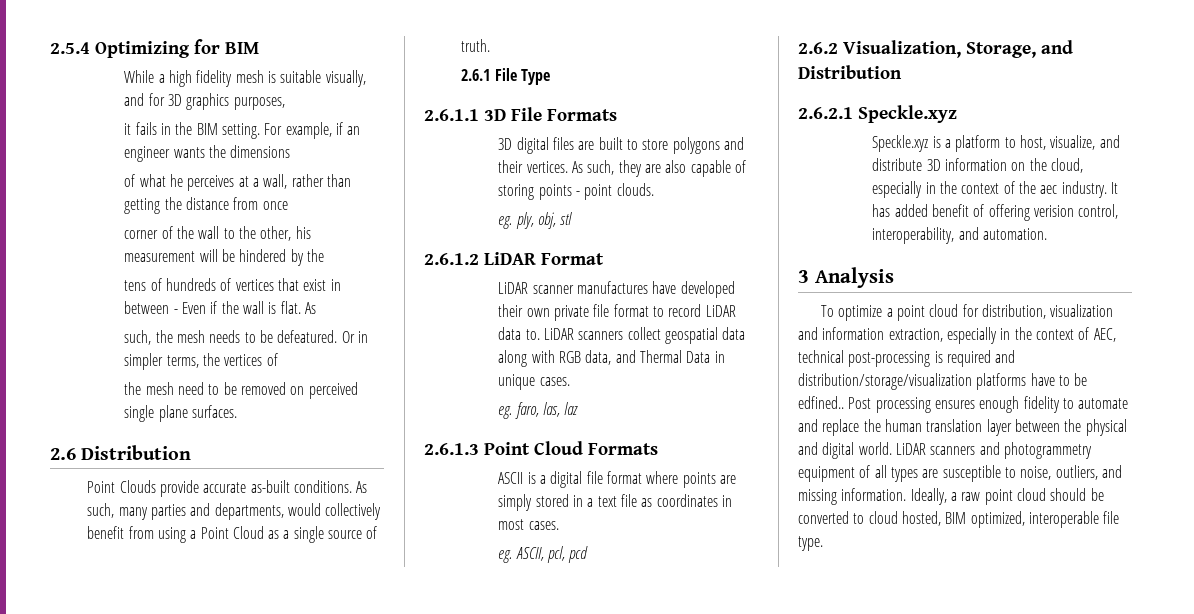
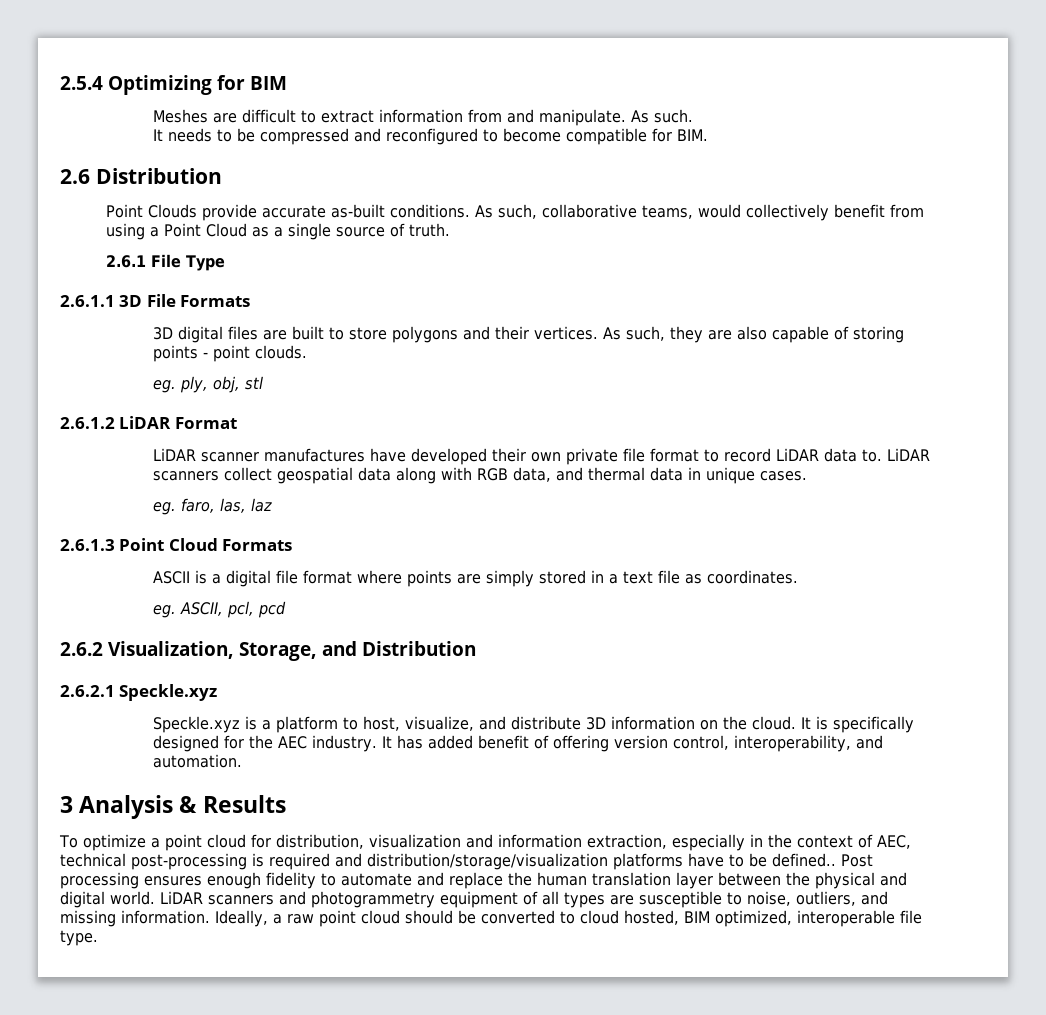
- While a high fidelity mesh is suitable visually, and for 3D graphics purposes,
- it fails in the BIM setting. For example, if an engineer wants the dimensions
- of what he perceives at a wall, rather than getting the distance from once
- corner of the wall to the other, his measurement will be hindered by the
- tens of hundreds of vertices that exist in between - Even if the wall is flat. As
- such, the mesh needs to be defeatured. Or in simpler terms, the vertices of
- the mesh need to be removed on perceived single plane surfaces.
+ Meshes are difficult to extract information from and manipulate. As such.
+ It needs to be compressed and reconfigured to become compatible for BIM.
- As such, many parties and departments, would collectively benefit from using a Point Cloud as a single source of truth.
+ As such, collaborative teams, would collectively benefit from using a Point Cloud as a single source of truth.
- LiDAR scanners collect geospatial data along with RGB data, and Thermal Data in unique cases.
+ LiDAR scanners collect geospatial data along with RGB data, and thermal data in unique cases.
- ASCII is a digital file format where points are simply stored in a text file as coordinates in most cases.
+ ASCII is a digital file format where points are simply stored in a text file as coordinates.
- Speckle.xyz is a platform to host, visualize, and distribute 3D information on the cloud, especially in the context of the aec industry.
+ Speckle.xyz is a platform to host, visualize, and distribute 3D information on the cloud. It is specifically designed for the AEC industry.
- It has added benefit of offering verision control, interoperability, and automation.
+ It has added benefit of offering version control, interoperability, and automation.
- 3 Analysis
+ 3 Analysis & Results
- To optimize a point cloud for distribution, visualization and information extraction, especially in the context of AEC, technical post-processing is required and distribution/storage/visualization platforms have to be edfined..
+ To optimize a point cloud for distribution, visualization and information extraction, especially in the context of AEC, technical post-processing is required and distribution/storage/visualization platforms have to be defined..

